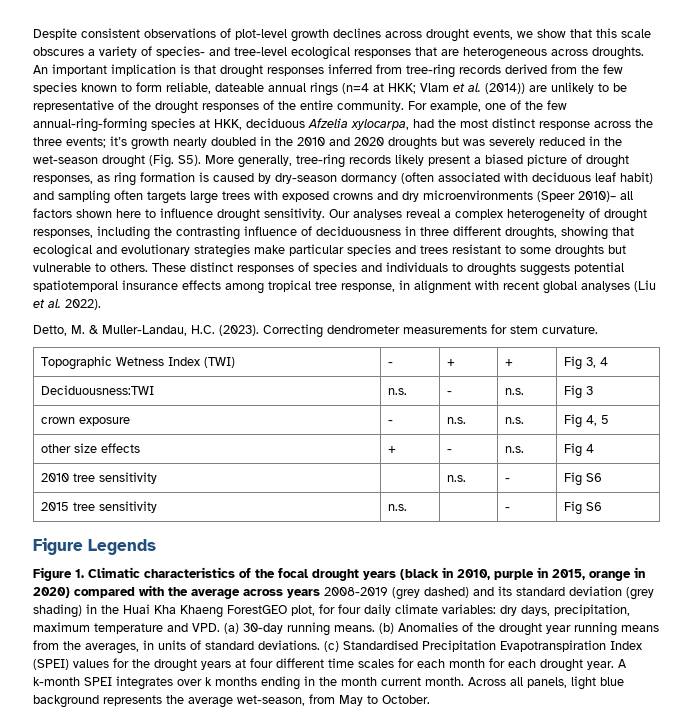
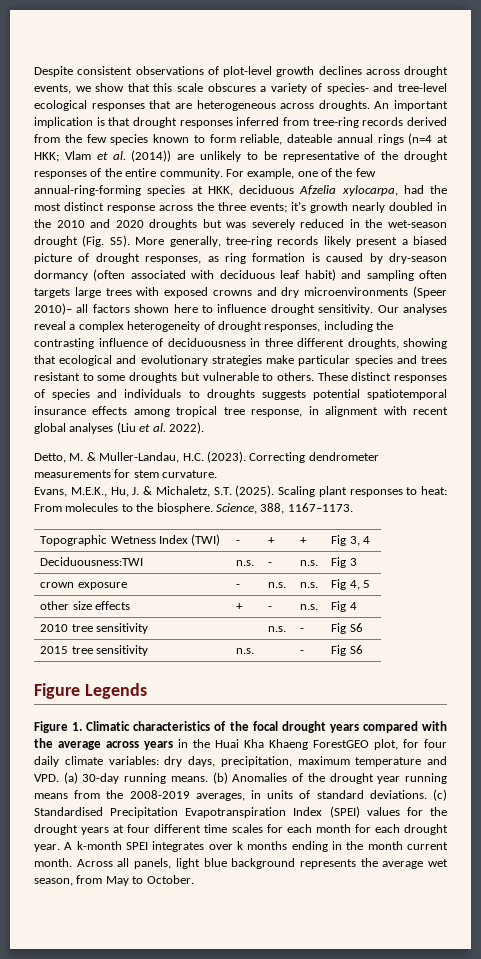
+ Evans, M.E.K., Hu, J. & Michaletz, S.T. (2025). Scaling plant responses to heat: From molecules to the biosphere. Science, 388, 1167–1173.
- Figure 1. Climatic characteristics of the focal drought years (black in 2010, purple in 2015, orange in 2020) compared with the average across years 2008-2019 (grey dashed) and its standard deviation (grey shading) in the Huai Kha Khaeng ForestGEO plot, for four daily climate variables: dry days, precipitation, maximum temperature and VPD. (a) 30-day running means.
+ Figure 1. Climatic characteristics of the focal drought years compared with the average across years in the Huai Kha Khaeng ForestGEO plot, for four daily climate variables: dry days, precipitation, maximum temperature and VPD. (a) 30-day running means.
- (b) Anomalies of the drought year running means from the averages, in units of standard deviations.
+ (b) Anomalies of the drought year running means from the 2008-2019 averages, in units of standard deviations.
- Across all panels, light blue background represents the average wet-season, from May to October.
+ Across all panels, light blue background represents the average wet season, from May to October.

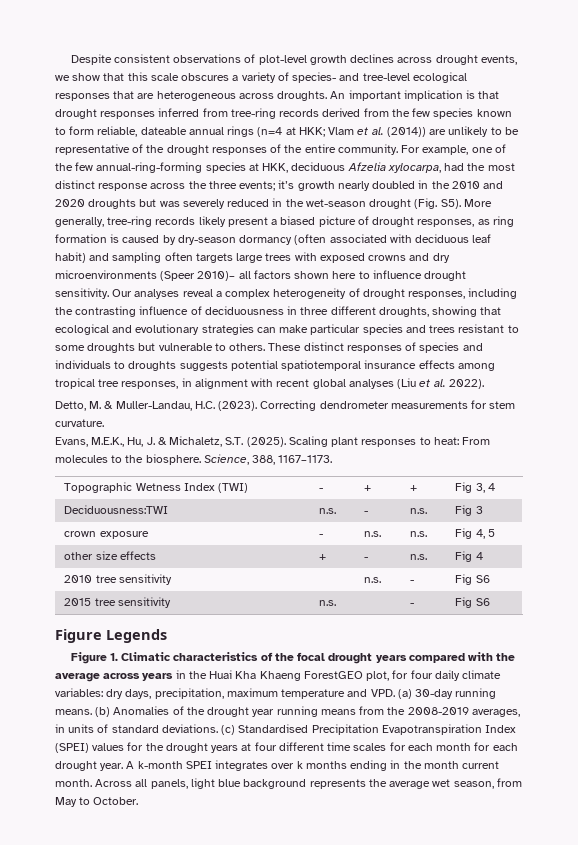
- Our analyses reveal a complex heterogeneity of drought responses, including the contrasting influence of deciduousness in three different droughts, showing that ecological and evolutionary strategies make particular species and trees resistant to some droughts but vulnerable to others.
+ Our analyses reveal a complex heterogeneity of drought responses, including the contrasting influence of deciduousness in three different droughts, showing that ecological and evolutionary strategies can make particular species and trees resistant to some droughts but vulnerable to others.
- These distinct responses of species and individuals to droughts suggests potential spatiotemporal insurance effects among tropical tree response, in alignment with recent global analyses (Liu et al. 2022).
+ These distinct responses of species and individuals to droughts suggests potential spatiotemporal insurance effects among tropical tree responses, in alignment with recent global analyses (Liu et al. 2022).

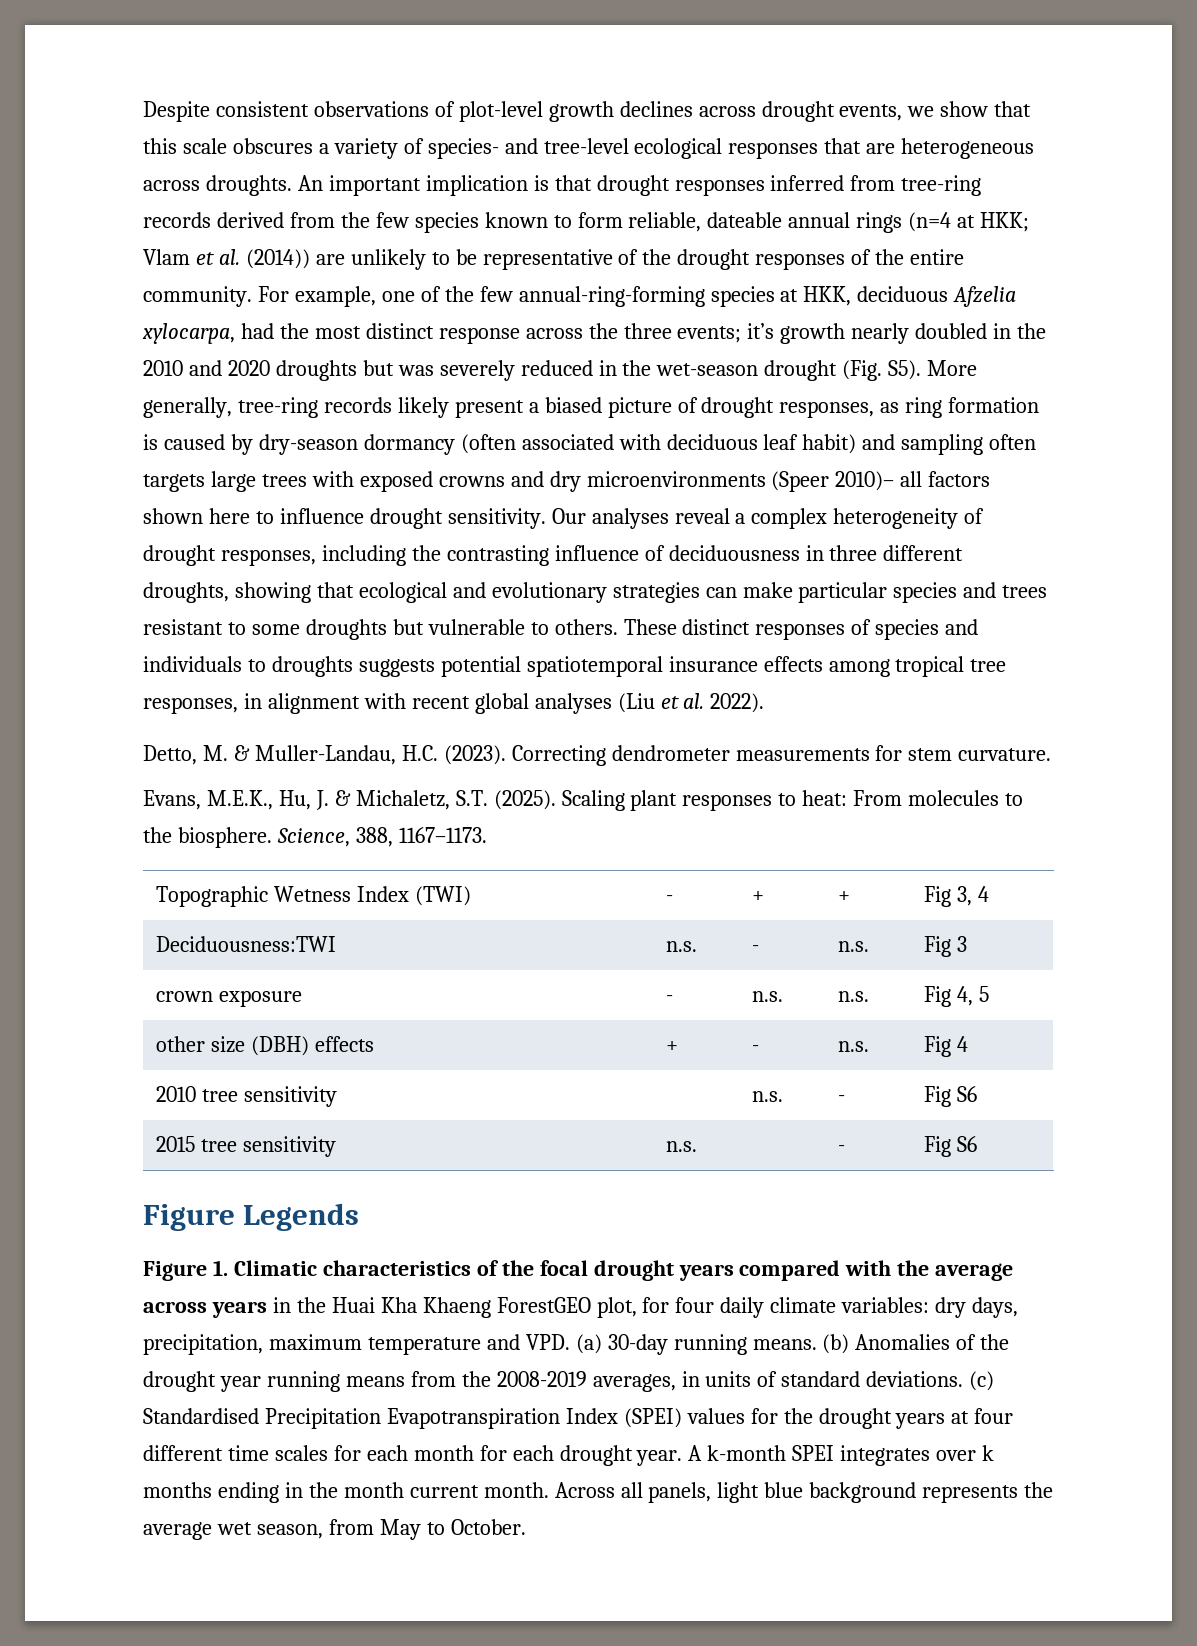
- other size effects | + | - | n.s. | Fig 4
+ other size (DBH) effects | + | - | n.s. | Fig 4

